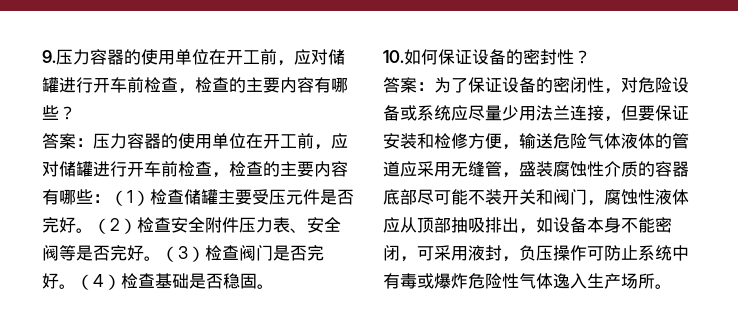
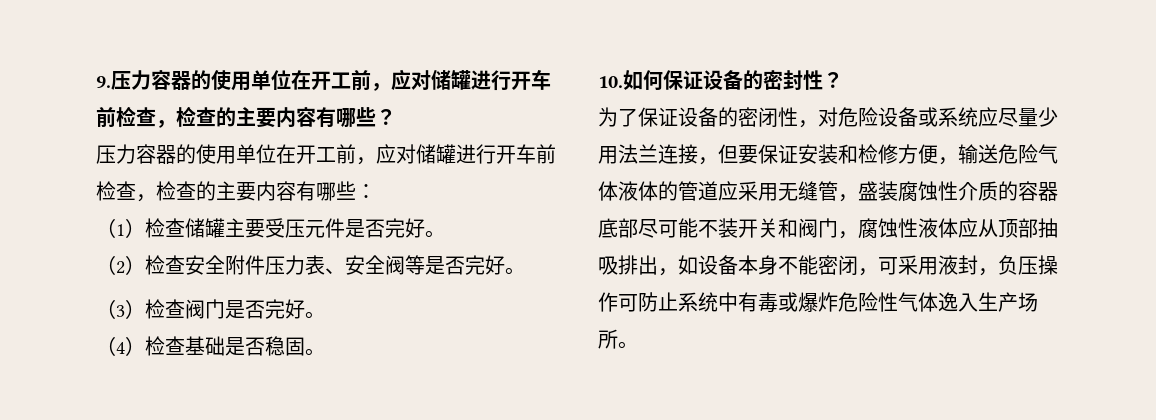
- 答案：压力容器的使用单位在开工前，应对储罐进行开车前检查，检查的主要内容有哪些：（1）检查储罐主要受压元件是否完好。（2）检查安全附件压力表、安全阀等是否完好。（3）检查阀门是否完好。（4）检查基础是否稳固。
+ 压力容器的使用单位在开工前，应对储罐进行开车前检查，检查的主要内容有哪些：
+ （1）检查储罐主要受压元件是否完好。
+ （2）检查安全附件压力表、安全阀等是否完好。
+ （3）检查阀门是否完好。
+ （4）检查基础是否稳固。
  10.如何保证设备的密封性？
- 答案：为了保证设备的密闭性，对危险设备或系统应尽量少用法兰连接，但要保证安装和检修方便，输送危险气体液体的管道应采用无缝管，盛装腐蚀性介质的容器底部尽可能不装开关和阀门，腐蚀性液体应从顶部抽吸排出，如设备本身不能密闭，可采用液封，负压操作可防止系统中有毒或爆炸危险性气体逸入生产场所。
+ 为了保证设备的密闭性，对危险设备或系统应尽量少用法兰连接，但要保证安装和检修方便，输送危险气体液体的管道应采用无缝管，盛装腐蚀性介质的容器底部尽可能不装开关和阀门，腐蚀性液体应从顶部抽吸排出，如设备本身不能密闭，可采用液封，负压操作可防止系统中有毒或爆炸危险性气体逸入生产场所。

